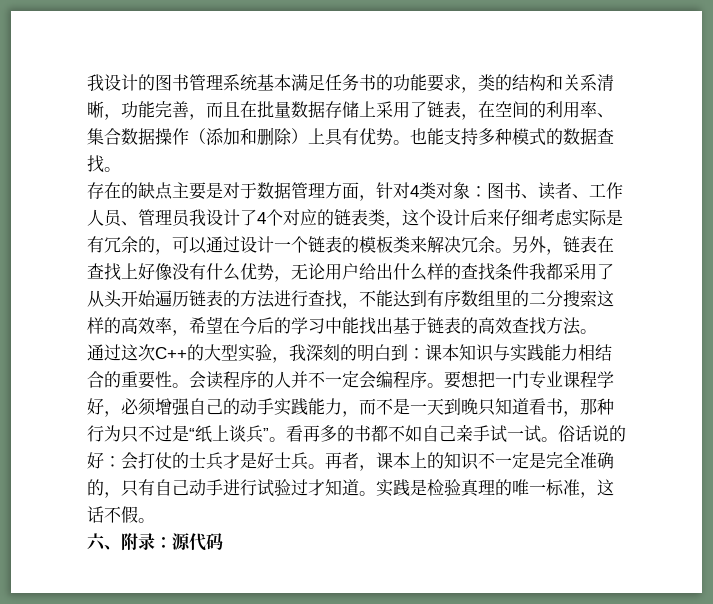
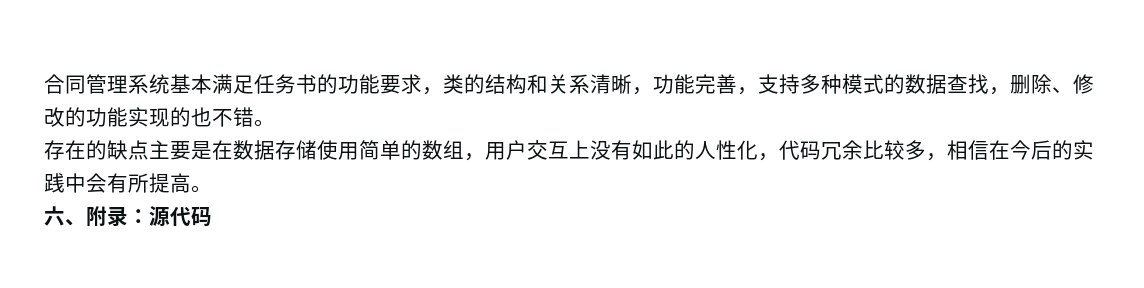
- 我设计的图书管理系统基本满足任务书的功能要求，类的结构和关系清晰，功能完善，而且在批量数据存储上采用了链表，在空间的利用率、集合数据操作（添加和删除）上具有优势。也能支持多种模式的数据查找。
+ 合同管理系统基本满足任务书的功能要求，类的结构和关系清晰，功能完善，支持多种模式的数据查找，删除、修改的功能实现的也不错。
- 存在的缺点主要是对于数据管理方面，针对4类对象：图书、读者、工作人员、管理员我设计了4个对应的链表类，这个设计后来仔细考虑实际是有冗余的，可以通过设计一个链表的模板类来解决冗余。另外，链表在查找上好像没有什么优势，无论用户给出什么样的查找条件我都采用了从头开始遍历链表的方法进行查找，不能达到有序数组里的二分搜索这样的高效率，希望在今后的学习中能找出基于链表的高效查找方法。
- 通过这次C++的大型实验，我深刻的明白到：课本知识与实践能力相结合的重要性。会读程序的人并不一定会编程序。要想把一门专业课程学好，必须增强自己的动手实践能力，而不是一天到晚只知道看书，那种行为只不过是“纸上谈兵”。看再多的书都不如自己亲手试一试。俗话说的好：会打仗的士兵才是好士兵。再者，课本上的知识不一定是完全准确的，只有自己动手进行试验过才知道。实践是检验真理的唯一标准，这话不假。
+ 存在的缺点主要是在数据存储使用简单的数组，用户交互上没有如此的人性化，代码冗余比较多，相信在今后的实践中会有所提高。

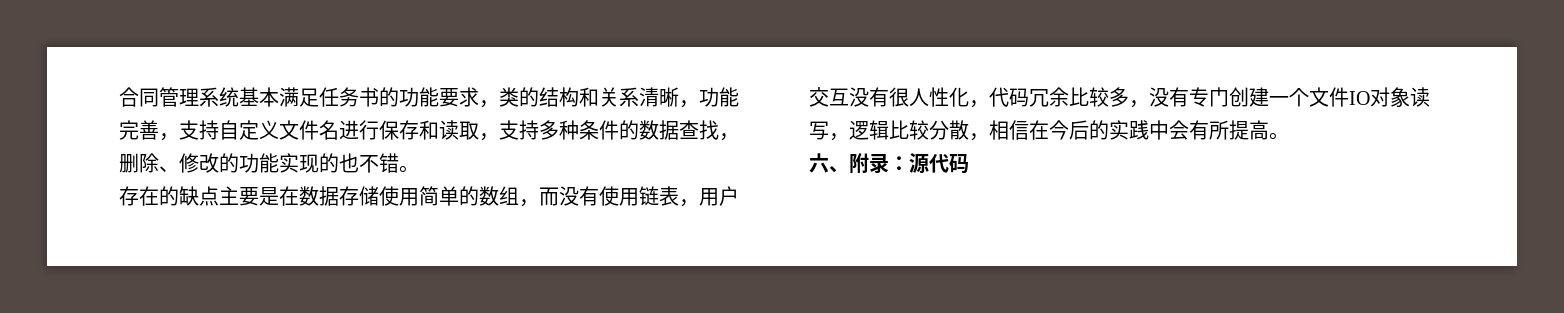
- 合同管理系统基本满足任务书的功能要求，类的结构和关系清晰，功能完善，支持多种模式的数据查找，删除、修改的功能实现的也不错。
+ 合同管理系统基本满足任务书的功能要求，类的结构和关系清晰，功能完善，支持自定义文件名进行保存和读取，支持多种条件的数据查找，删除、修改的功能实现的也不错。
- 存在的缺点主要是在数据存储使用简单的数组，用户交互上没有如此的人性化，代码冗余比较多，相信在今后的实践中会有所提高。
+ 存在的缺点主要是在数据存储使用简单的数组，而没有使用链表，用户交互没有很人性化，代码冗余比较多，没有专门创建一个文件IO对象读写，逻辑比较分散，相信在今后的实践中会有所提高。

